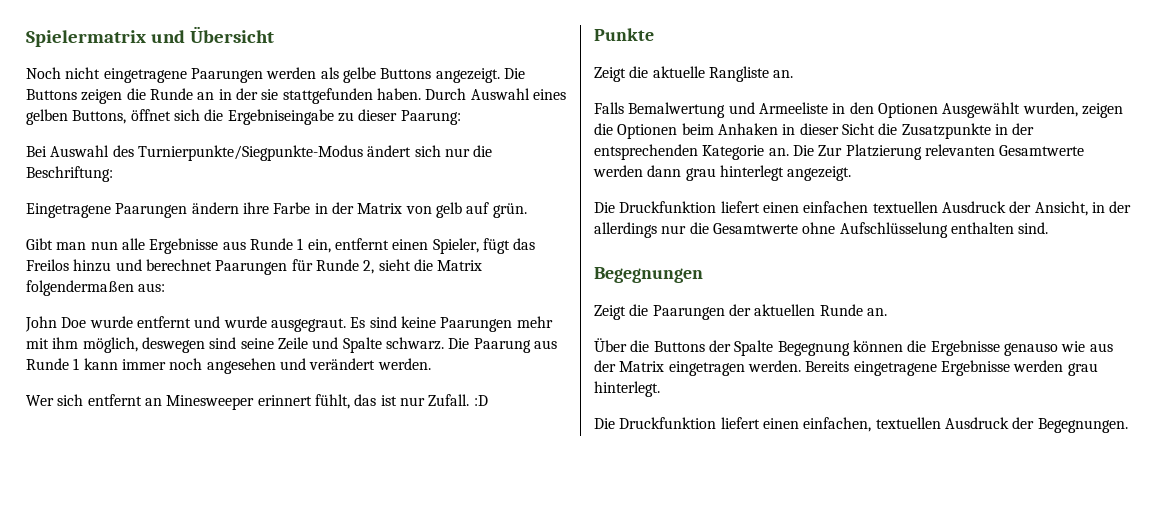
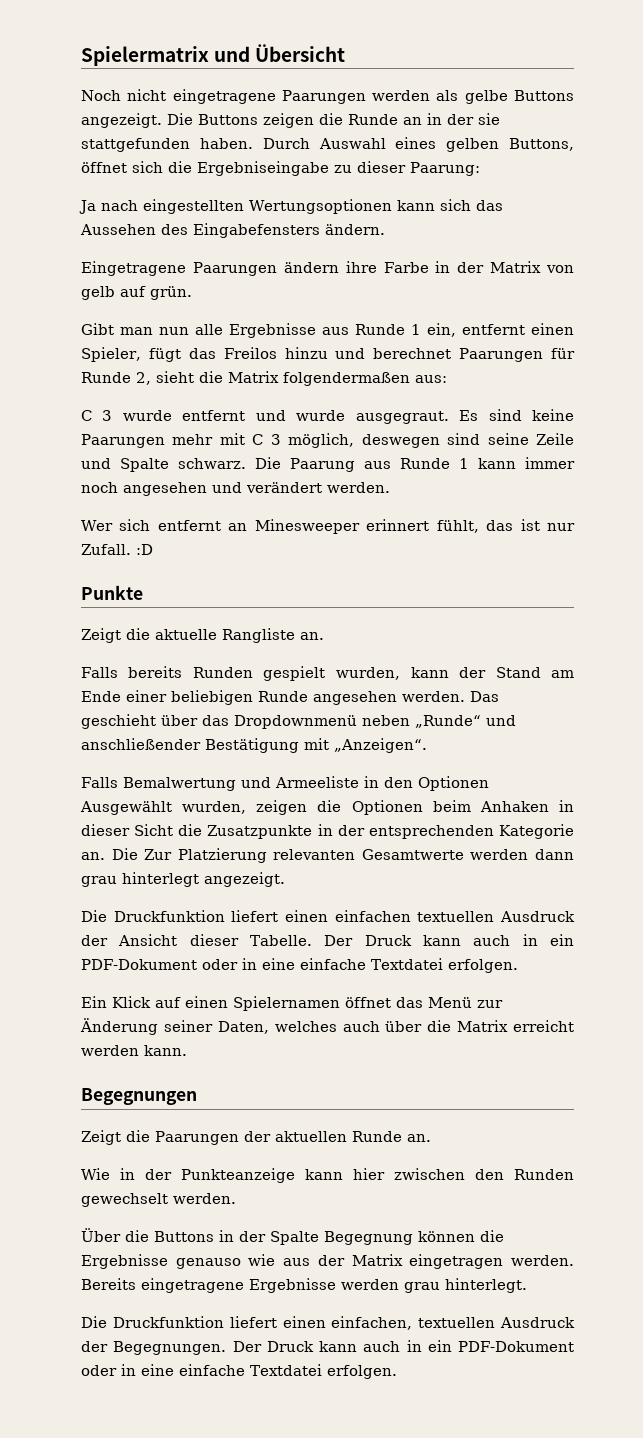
- Bei Auswahl des Turnierpunkte/Siegpunkte-Modus ändert sich nur die Beschriftung:
+ Ja nach eingestellten Wertungsoptionen kann sich das Aussehen des Eingabefensters ändern.
- John Doe wurde entfernt und wurde ausgegraut.
+ C 3 wurde entfernt und wurde ausgegraut.
- Es sind keine Paarungen mehr mit ihm möglich, deswegen sind seine Zeile und Spalte schwarz.
+ Es sind keine Paarungen mehr mit C 3 möglich, deswegen sind seine Zeile und Spalte schwarz.
+ Falls bereits Runden gespielt wurden, kann der Stand am Ende einer beliebigen Runde angesehen werden. Das geschieht über das Dropdownmenü neben „Runde“ und anschließender Bestätigung mit „Anzeigen“.
- Die Druckfunktion liefert einen einfachen textuellen Ausdruck der Ansicht, in der allerdings nur die Gesamtwerte ohne Aufschlüsselung enthalten sind.
+ Die Druckfunktion liefert einen einfachen textuellen Ausdruck der Ansicht dieser Tabelle. Der Druck kann auch in ein PDF-Dokument oder in eine einfache Textdatei erfolgen.
+ Ein Klick auf einen Spielernamen öffnet das Menü zur Änderung seiner Daten, welches auch über die Matrix erreicht werden kann.
+ Wie in der Punkteanzeige kann hier zwischen den Runden gewechselt werden.
- Über die Buttons der Spalte Begegnung können die Ergebnisse genauso wie aus der Matrix eingetragen werden.
+ Über die Buttons in der Spalte Begegnung können die Ergebnisse genauso wie aus der Matrix eingetragen werden.
- Die Druckfunktion liefert einen einfachen, textuellen Ausdruck der Begegnungen.
+ Die Druckfunktion liefert einen einfachen, textuellen Ausdruck der Begegnungen. Der Druck kann auch in ein PDF-Dokument oder in eine einfache Textdatei erfolgen.

